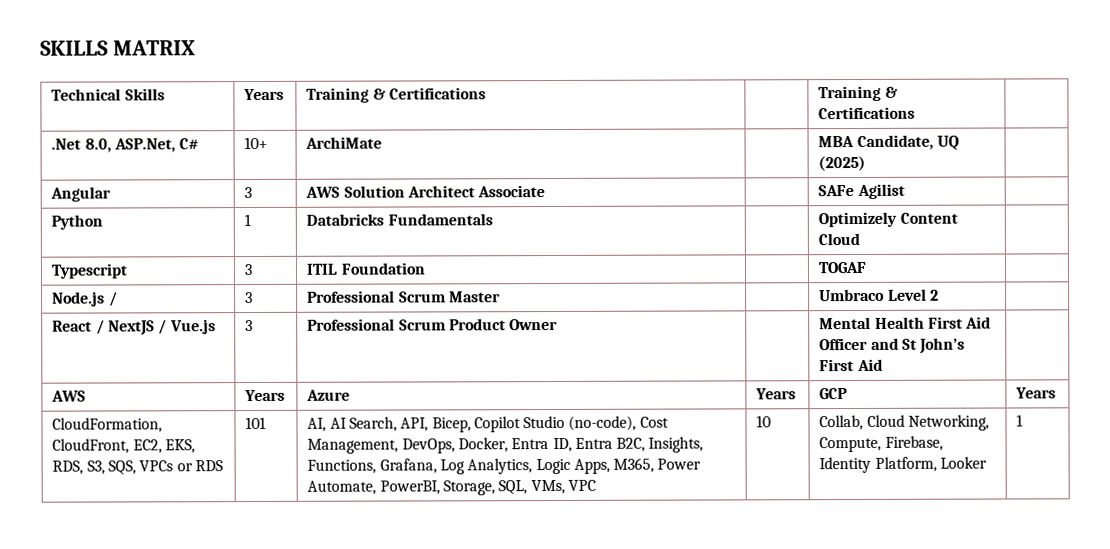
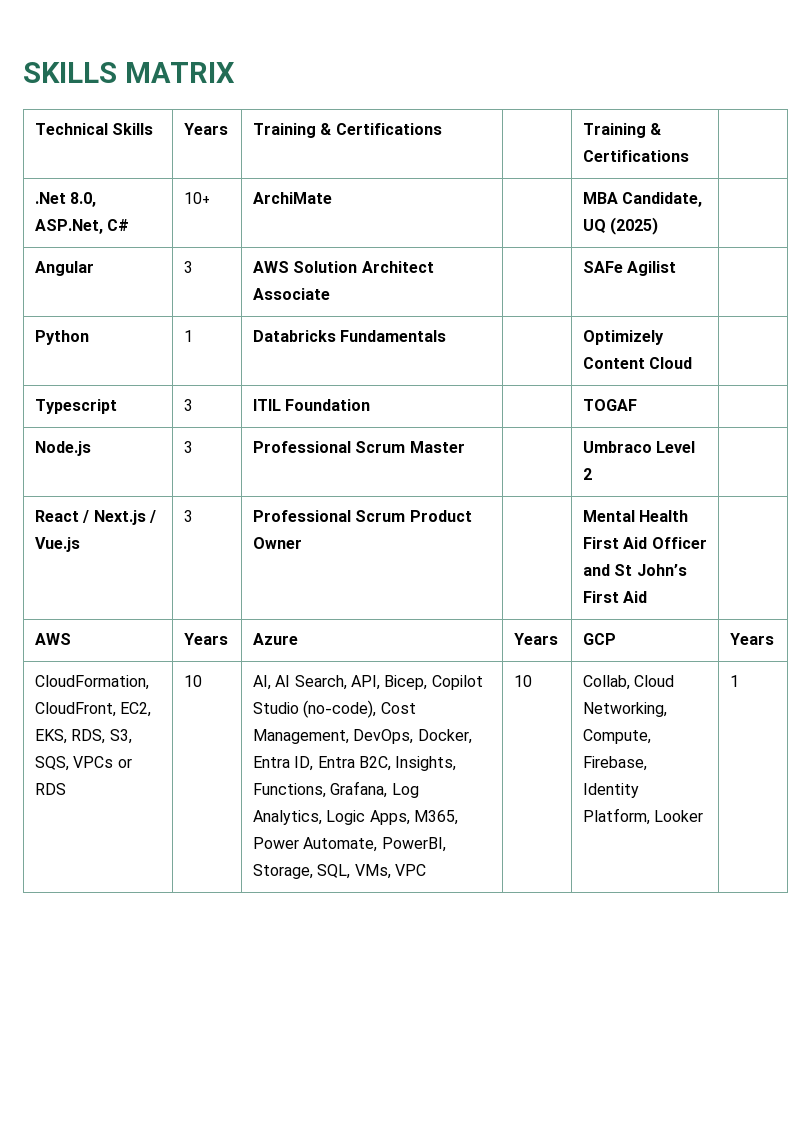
- Node.js / | 3 | Professional Scrum Master | | Umbraco Level 2 |
+ Node.js | 3 | Professional Scrum Master | | Umbraco Level 2 |
- React / NextJS / Vue.js | 3 | Professional Scrum Product Owner | | Mental Health First Aid Officer and St John’s First Aid |
+ React / Next.js / Vue.js | 3 | Professional Scrum Product Owner | | Mental Health First Aid Officer and St John’s First Aid |
- CloudFormation, CloudFront, EC2, EKS, RDS, S3, SQS, VPCs or RDS | 101
+ CloudFormation, CloudFront, EC2, EKS, RDS, S3, SQS, VPCs or RDS | 10

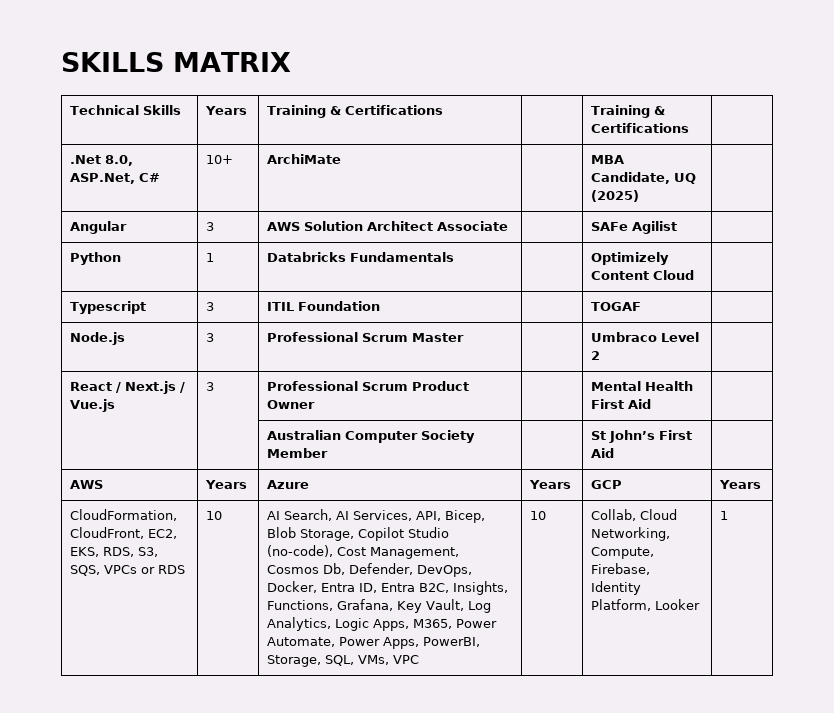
- React / Next.js / Vue.js | 3 | Professional Scrum Product Owner | | Mental Health First Aid Officer and St John’s First Aid |
+ React / Next.js / Vue.js | 3 | Professional Scrum Product Owner | | Mental Health First Aid |
+ | | Australian Computer Society Member | | St John’s First Aid |
- AI, AI Search, API, Bicep, Copilot Studio (no-code), Cost Management, DevOps, Docker, Entra ID, Entra B2C, Insights, Functions, Grafana, Log Analytics, Logic Apps, M365, Power Automate, PowerBI, Storage, SQL, VMs, VPC
+ AI Search, AI Services, API, Bicep, Blob Storage, Copilot Studio (no-code), Cost Management, Cosmos Db, Defender, DevOps, Docker, Entra ID, Entra B2C, Insights, Functions, Grafana, Key Vault, Log Analytics, Logic Apps, M365, Power Automate, Power Apps, PowerBI, Storage, SQL, VMs, VPC

